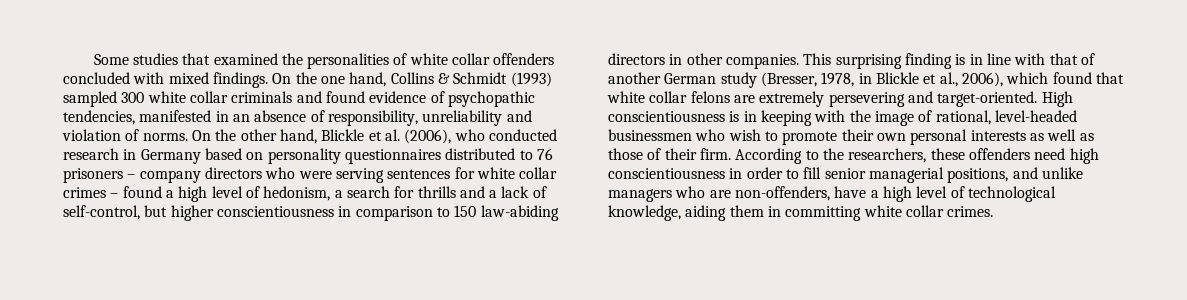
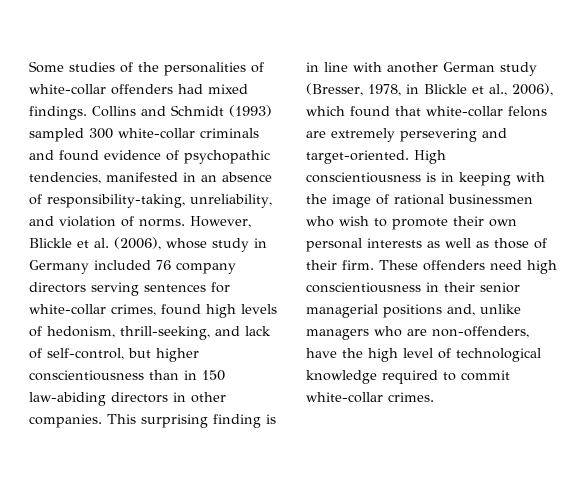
- Some studies that examined the personalities of white collar offenders concluded with mixed findings. On the one hand, Collins & Schmidt (1993) sampled 300 white collar criminals and found evidence of psychopathic tendencies, manifested in an absence of responsibility, unreliability and violation of norms.
+ Some studies of the personalities of white-collar offenders had mixed findings. Collins and Schmidt (1993) sampled 300 white-collar criminals and found evidence of psychopathic tendencies, manifested in an absence of responsibility-taking, unreliability, and violation of norms.
- On the other hand, Blickle et al. (2006), who conducted research in Germany based on personality questionnaires distributed to 76 prisoners – company directors who were serving sentences for white collar crimes – found a high level of hedonism, a search for thrills and a lack of self-control, but higher conscientiousness in comparison to 150 law-abiding directors in other companies.
+ However, Blickle et al. (2006), whose study in Germany included 76 company directors serving sentences for white-collar crimes, found high levels of hedonism, thrill-seeking, and lack of self-control, but higher conscientiousness than in 150 law-abiding directors in other companies.
- This surprising finding is in line with that of another German study (Bresser, 1978, in Blickle et al., 2006), which found that white collar felons are extremely persevering and target-oriented.
+ This surprising finding is in line with another German study (Bresser, 1978, in Blickle et al., 2006), which found that white-collar felons are extremely persevering and target-oriented.
- High conscientiousness is in keeping with the image of rational, level-headed businessmen who wish to promote their own personal interests as well as those of their firm.
+ High conscientiousness is in keeping with the image of rational businessmen who wish to promote their own personal interests as well as those of their firm.
- According to the researchers, these offenders need high conscientiousness in order to fill senior managerial positions, and unlike managers who are non-offenders, have a high level of technological knowledge, aiding them in committing white collar crimes.
+ These offenders need high conscientiousness in their senior managerial positions and, unlike managers who are non-offenders, have the high level of technological knowledge required to commit white-collar crimes.

